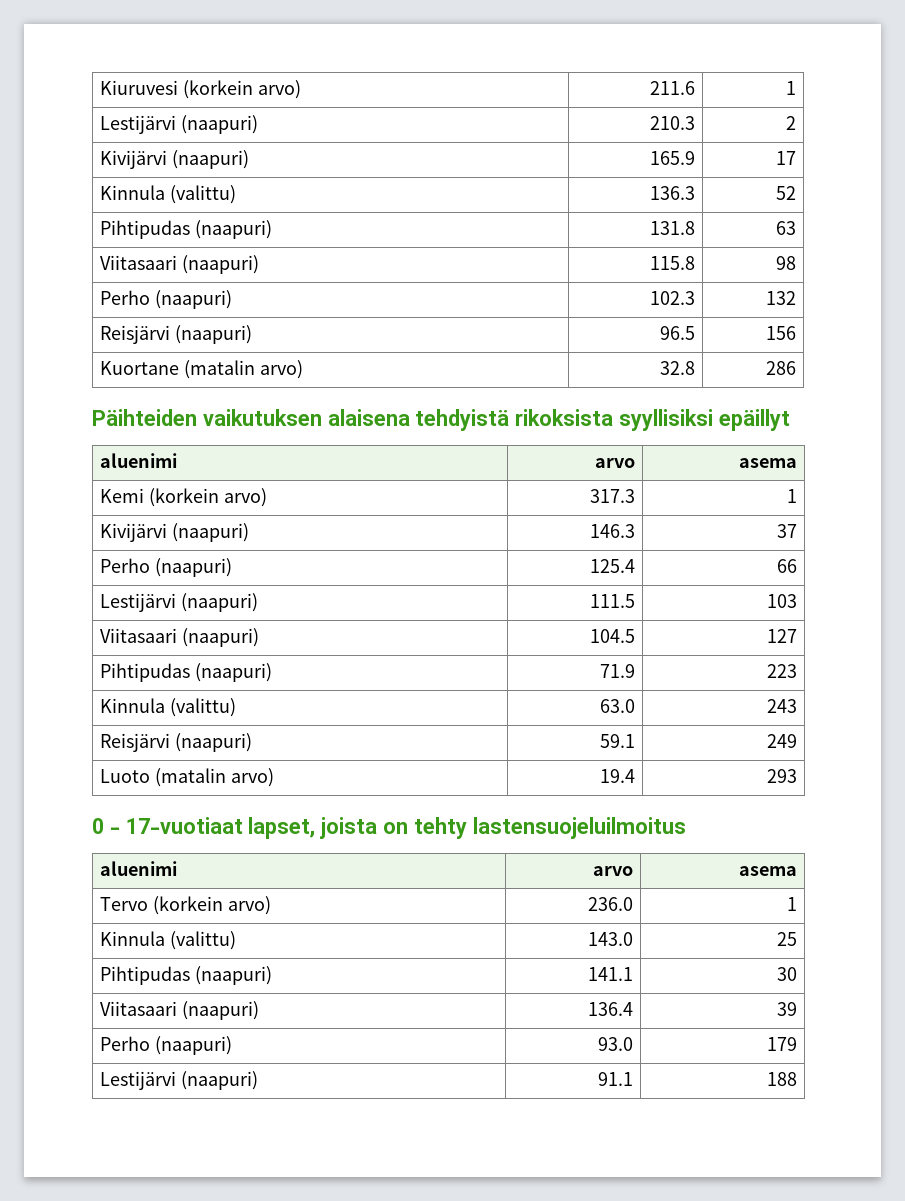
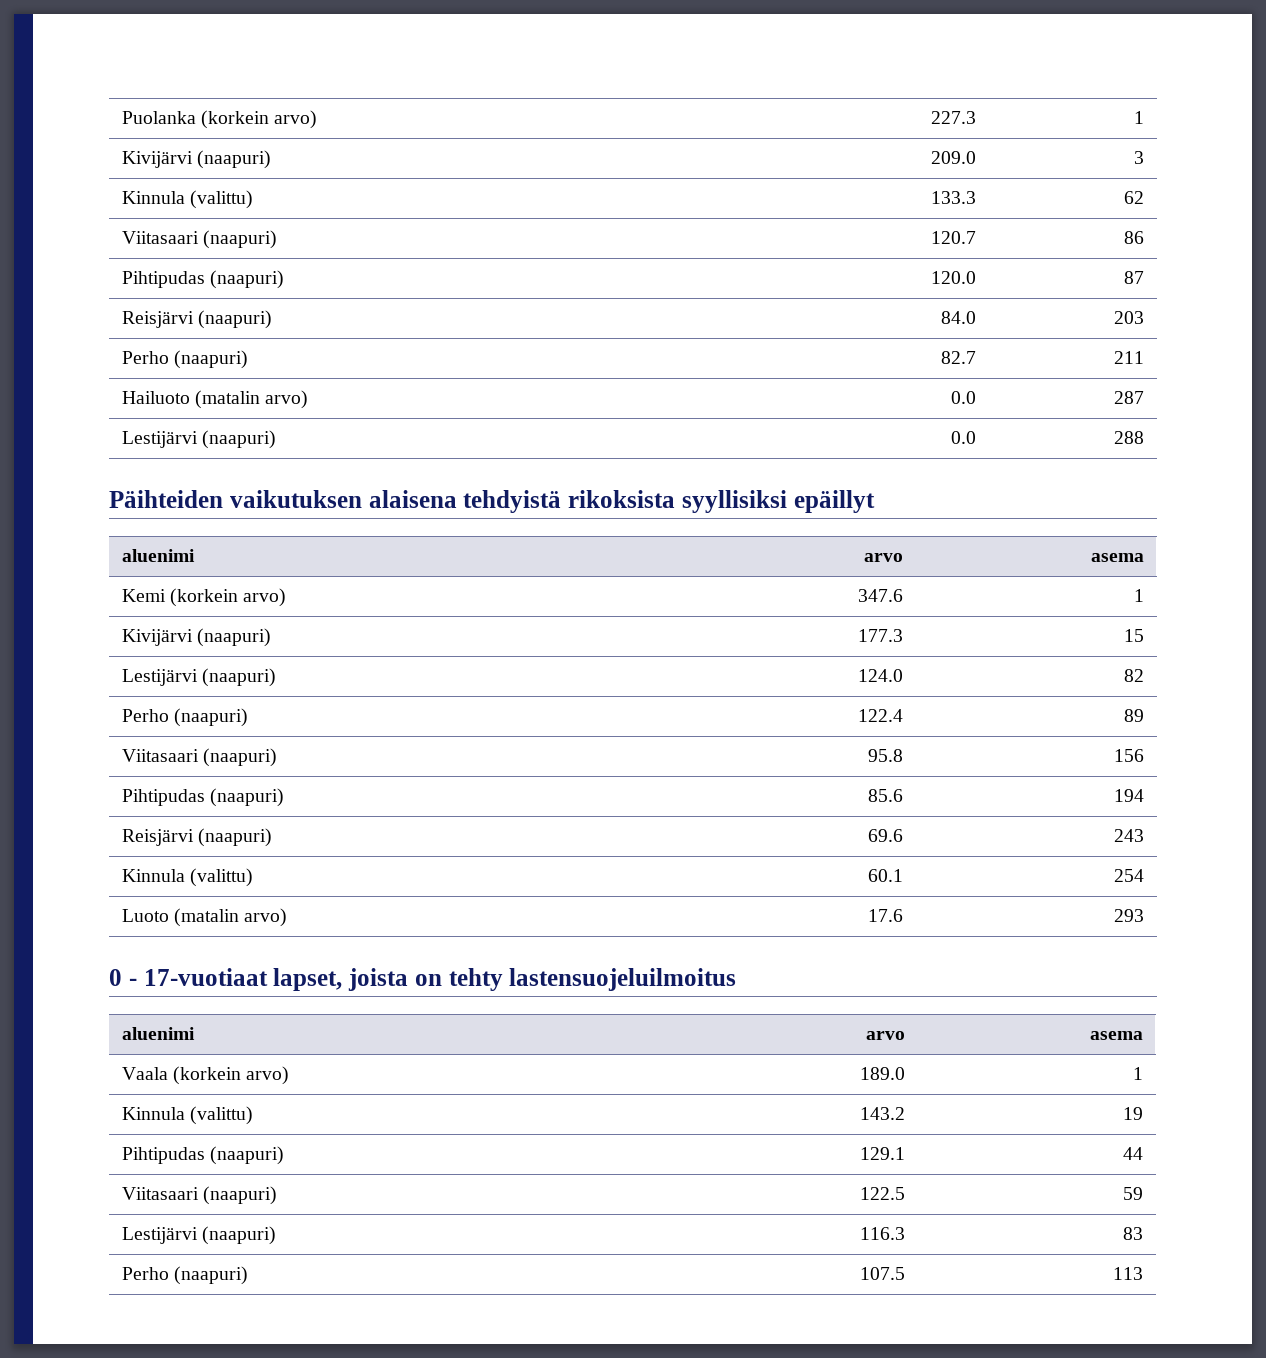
- Kiuruvesi (korkein arvo) | 211.6 | 1
- Lestijärvi (naapuri) | 210.3 | 2
- Kivijärvi (naapuri) | 165.9 | 17
- Kinnula (valittu) | 136.3 | 52
- Pihtipudas (naapuri) | 131.8 | 63
- Viitasaari (naapuri) | 115.8 | 98
- Perho (naapuri) | 102.3 | 132
- Reisjärvi (naapuri) | 96.5 | 156
- Kuortane (matalin arvo) | 32.8 | 286
+ Puolanka (korkein arvo) | 227.3 | 1
+ Kivijärvi (naapuri) | 209.0 | 3
+ Kinnula (valittu) | 133.3 | 62
+ Viitasaari (naapuri) | 120.7 | 86
+ Pihtipudas (naapuri) | 120.0 | 87
+ Reisjärvi (naapuri) | 84.0 | 203
+ Perho (naapuri) | 82.7 | 211
+ Hailuoto (matalin arvo) | 0.0 | 287
+ Lestijärvi (naapuri) | 0.0 | 288
- Kemi (korkein arvo) | 317.3 | 1
- Kivijärvi (naapuri) | 146.3 | 37
- Perho (naapuri) | 125.4 | 66
- Lestijärvi (naapuri) | 111.5 | 103
- Viitasaari (naapuri) | 104.5 | 127
- Pihtipudas (naapuri) | 71.9 | 223
- Kinnula (valittu) | 63.0 | 243
- Reisjärvi (naapuri) | 59.1 | 249
+ Kemi (korkein arvo) | 347.6 | 1
+ Kivijärvi (naapuri) | 177.3 | 15
+ Lestijärvi (naapuri) | 124.0 | 82
+ Perho (naapuri) | 122.4 | 89
+ Viitasaari (naapuri) | 95.8 | 156
+ Pihtipudas (naapuri) | 85.6 | 194
+ Reisjärvi (naapuri) | 69.6 | 243
+ Kinnula (valittu) | 60.1 | 254
- Luoto (matalin arvo) | 19.4 | 293
+ Luoto (matalin arvo) | 17.6 | 293
- Tervo (korkein arvo) | 236.0 | 1
+ Vaala (korkein arvo) | 189.0 | 1
- Kinnula (valittu) | 143.0 | 25
- Pihtipudas (naapuri) | 141.1 | 30
- Viitasaari (naapuri) | 136.4 | 39
- Perho (naapuri) | 93.0 | 179
- Lestijärvi (naapuri) | 91.1 | 188
+ Kinnula (valittu) | 143.2 | 19
+ Pihtipudas (naapuri) | 129.1 | 44
+ Viitasaari (naapuri) | 122.5 | 59
+ Lestijärvi (naapuri) | 116.3 | 83
+ Perho (naapuri) | 107.5 | 113

